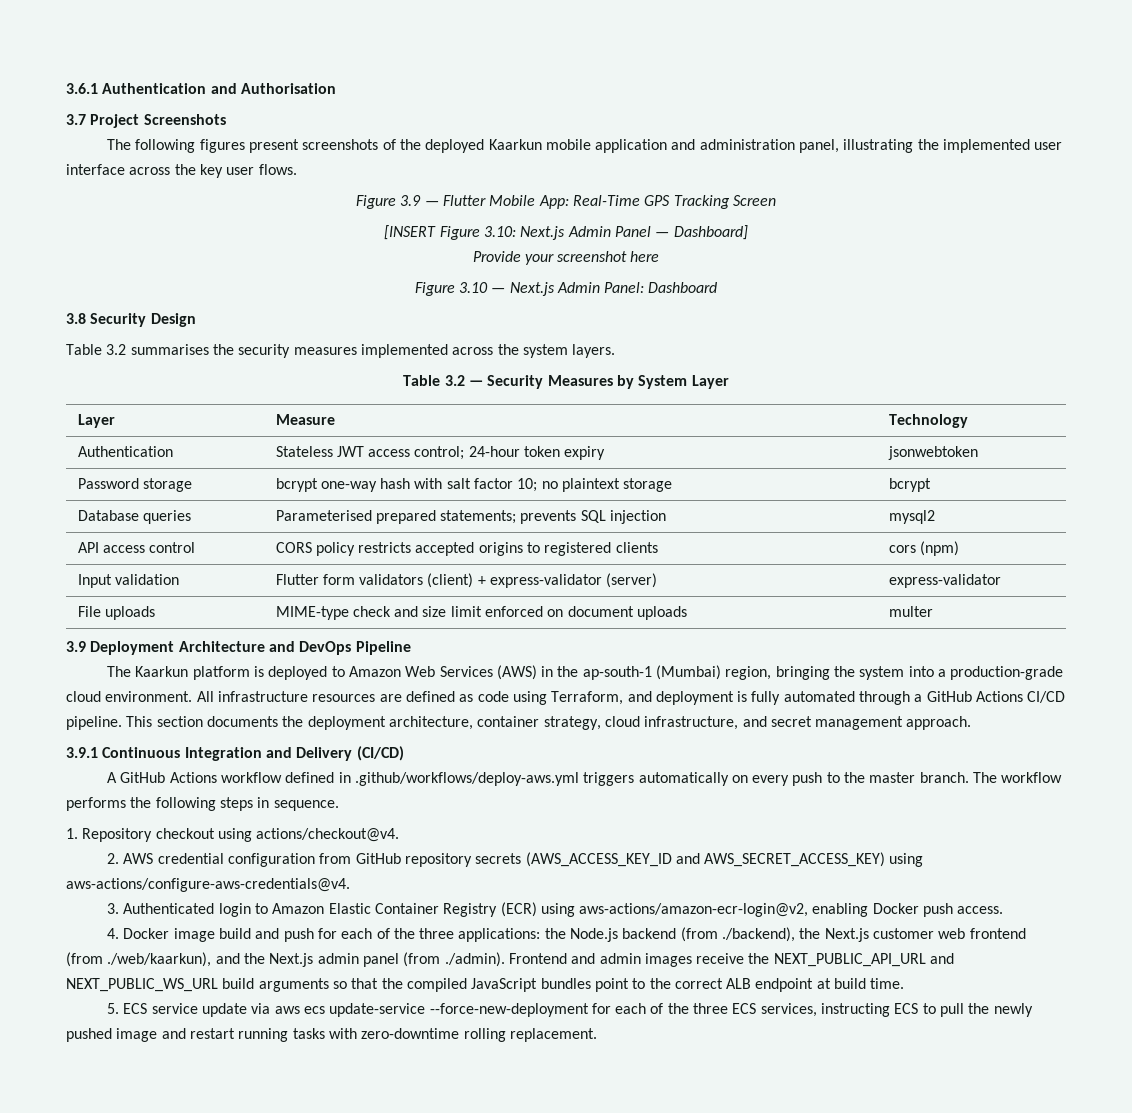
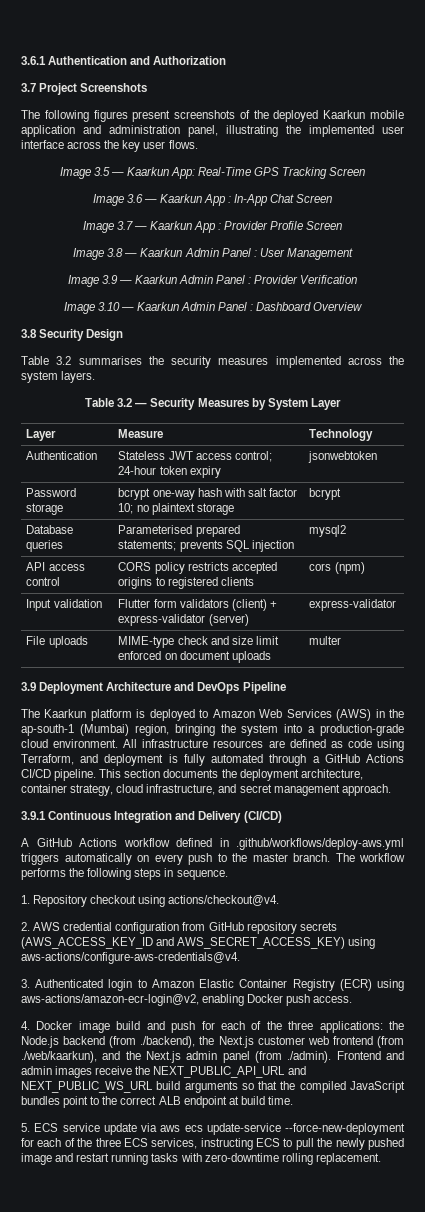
- 3.6.1 Authentication and Authorisation
+ 3.6.1 Authentication and Authorization
- Figure 3.9 — Flutter Mobile App: Real-Time GPS Tracking Screen
+ Image 3.5 — Kaarkun App: Real-Time GPS Tracking Screen
- [INSERT Figure 3.10: Next.js Admin Panel — Dashboard]
- Provide your screenshot here
- Figure 3.10 — Next.js Admin Panel: Dashboard
+ Image 3.6 — Kaarkun App : In-App Chat Screen
+ Image 3.7 — Kaarkun App : Provider Profile Screen
+ Image 3.8 — Kaarkun Admin Panel : User Management
+ Image 3.9 — Kaarkun Admin Panel : Provider Verification
+ Image 3.10 — Kaarkun Admin Panel : Dashboard Overview

